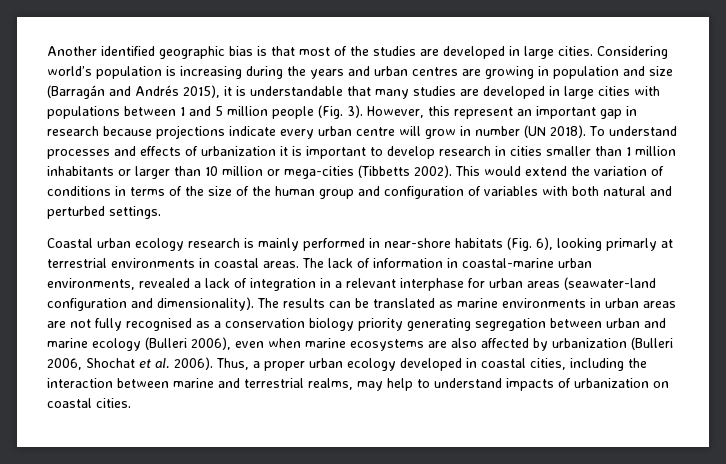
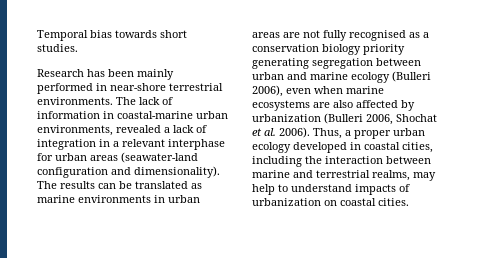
- Another identified geographic bias is that most of the studies are developed in large cities. Considering world’s population is increasing during the years and urban centres are growing in population and size (Barragán and Andrés 2015), it is understandable that many studies are developed in large cities with populations between 1 and 5 million people (Fig. 3). However, this represent an important gap in research because projections indicate every urban centre will grow in number (UN 2018). To understand processes and effects of urbanization it is important to develop research in cities smaller than 1 million inhabitants or larger than 10 million or mega-cities (Tibbetts 2002). This would extend the variation of conditions in terms of the size of the human group and configuration of variables with both natural and perturbed settings.
- Coastal urban ecology research is mainly performed in near-shore habitats (Fig. 6), looking primarly at terrestrial environments in coastal areas.
+ Temporal bias towards short studies.
+ Research has been mainly performed in near-shore terrestrial environments.

